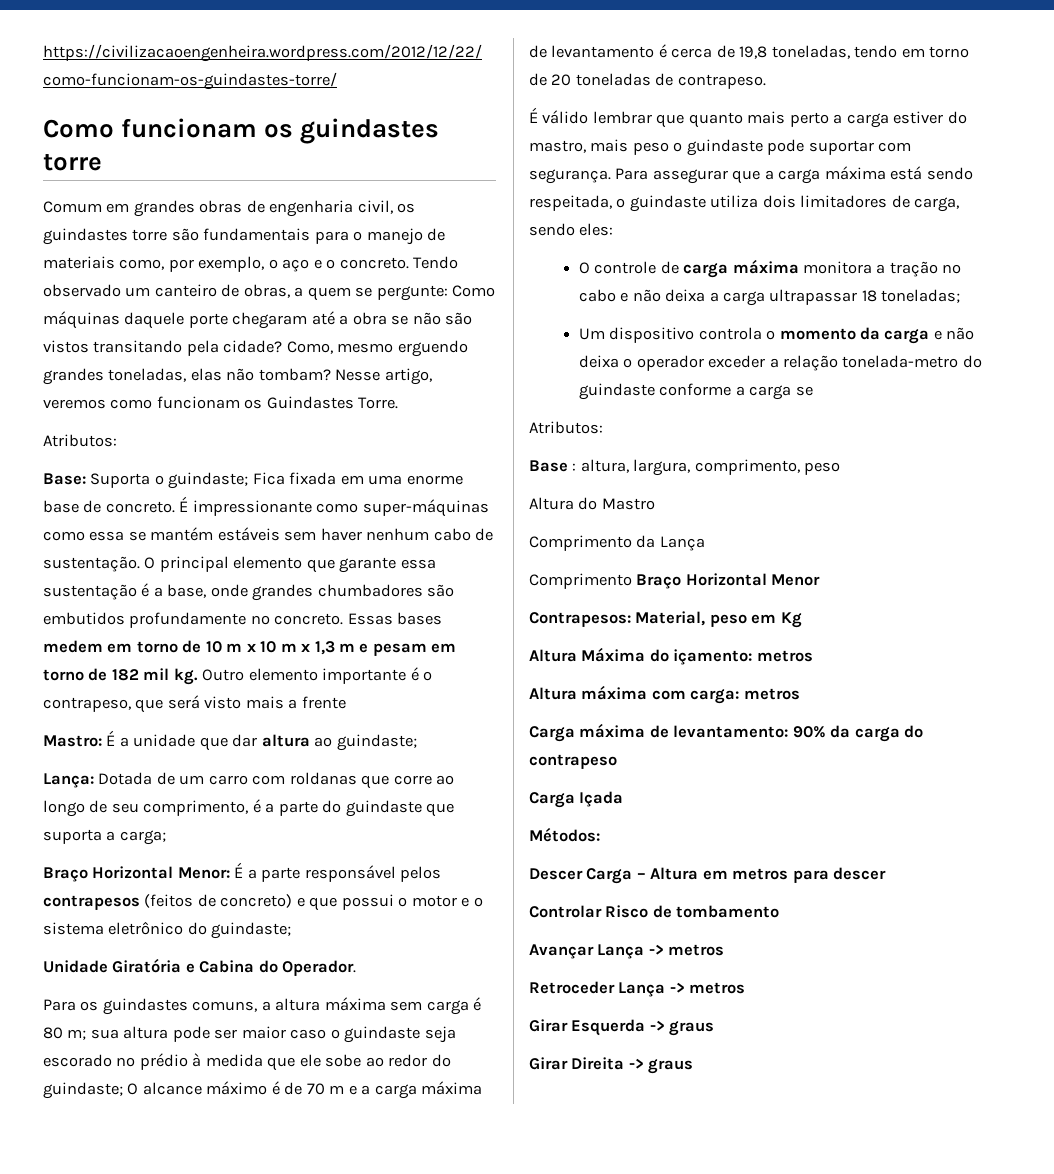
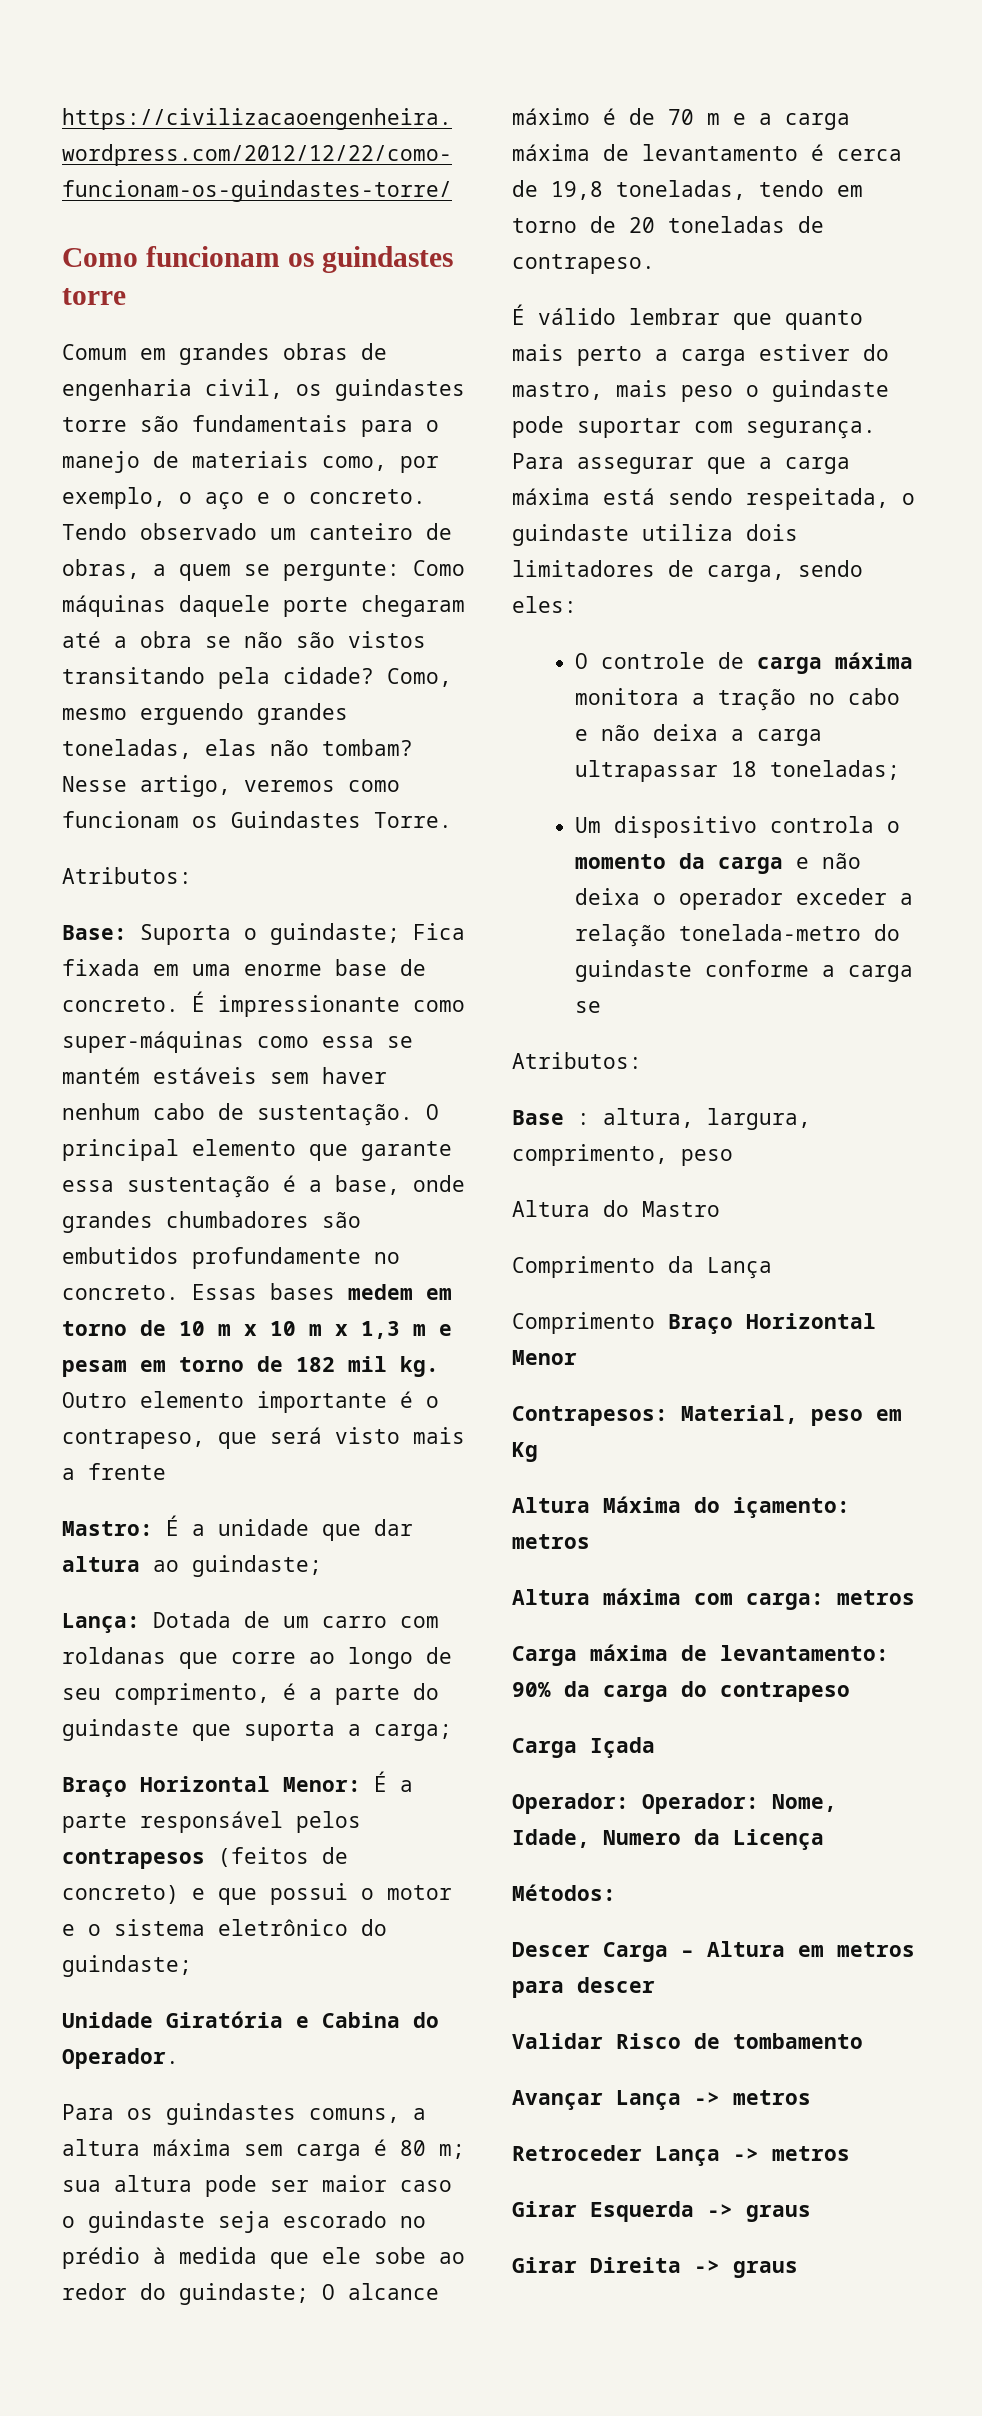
+ Operador: Operador: Nome, Idade, Numero da Licença
- Controlar Risco de tombamento
+ Validar Risco de tombamento

